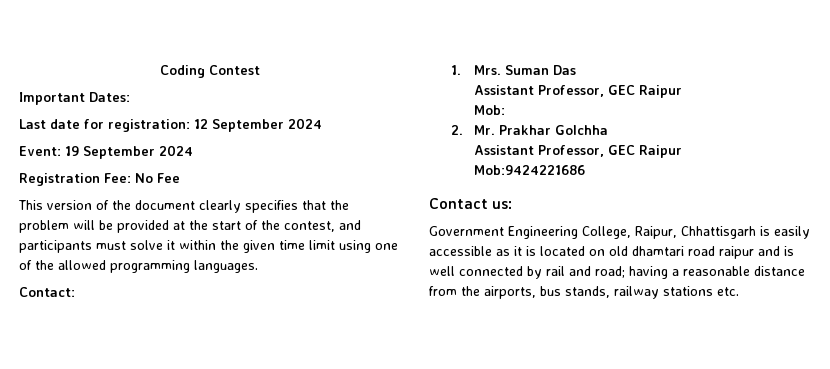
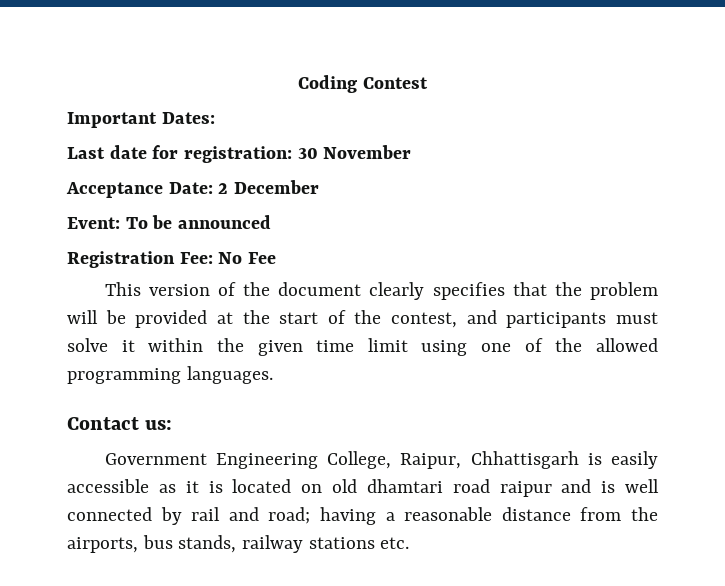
- Last date for registration: 12 September 2024
- Event: 19 September 2024
+ Last date for registration: 30 November
+ Acceptance Date: 2 December
+ Event: To be announced
- Contact:
- 1. Mrs. Suman Das
- Assistant Professor, GEC Raipur
- Mob:
- 2. Mr. Prakhar Golchha
- Assistant Professor, GEC Raipur
- Mob:9424221686

